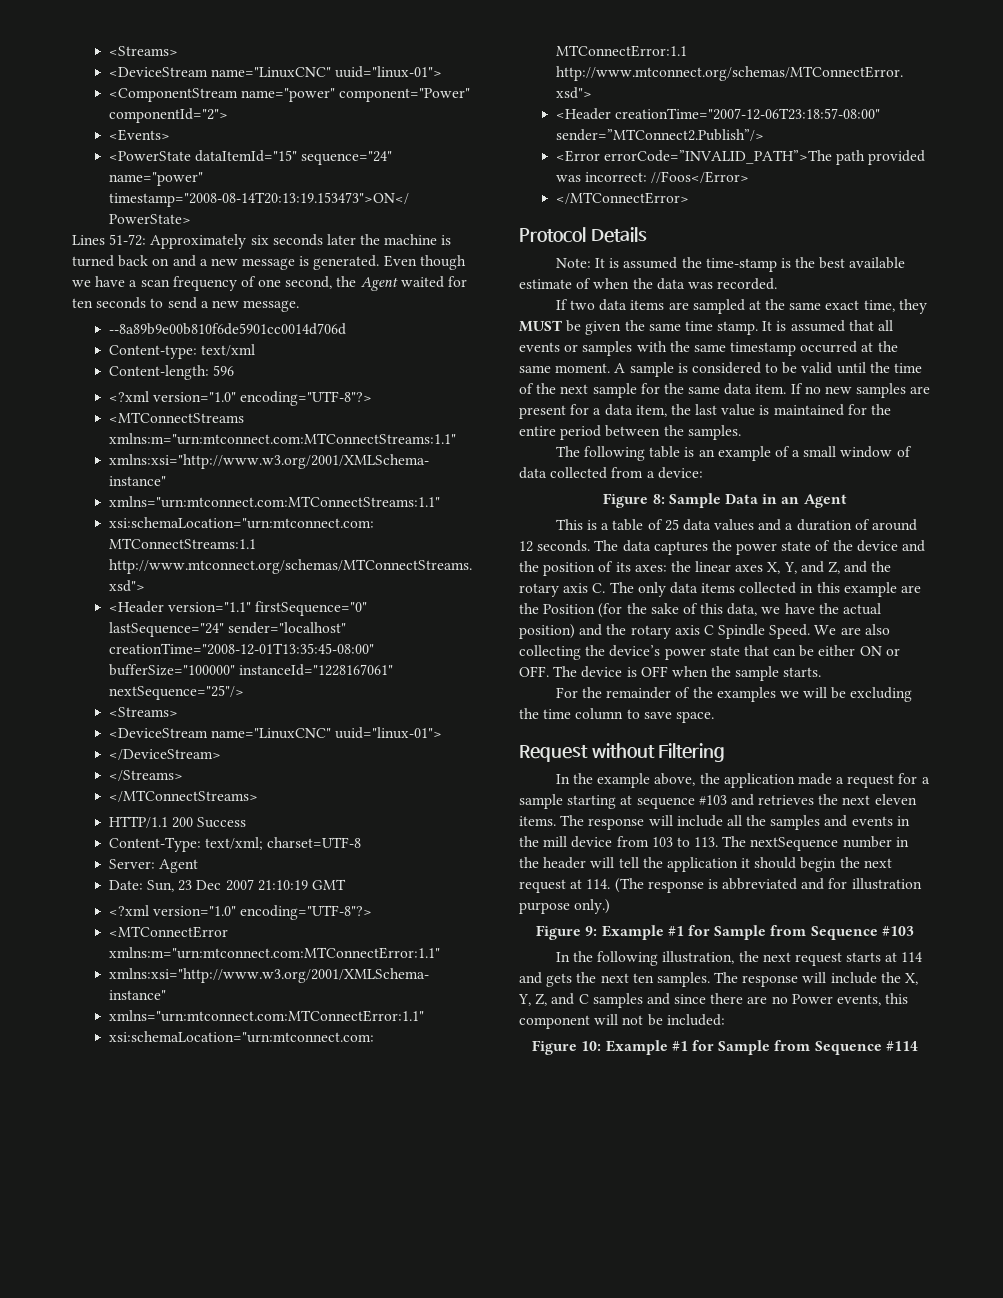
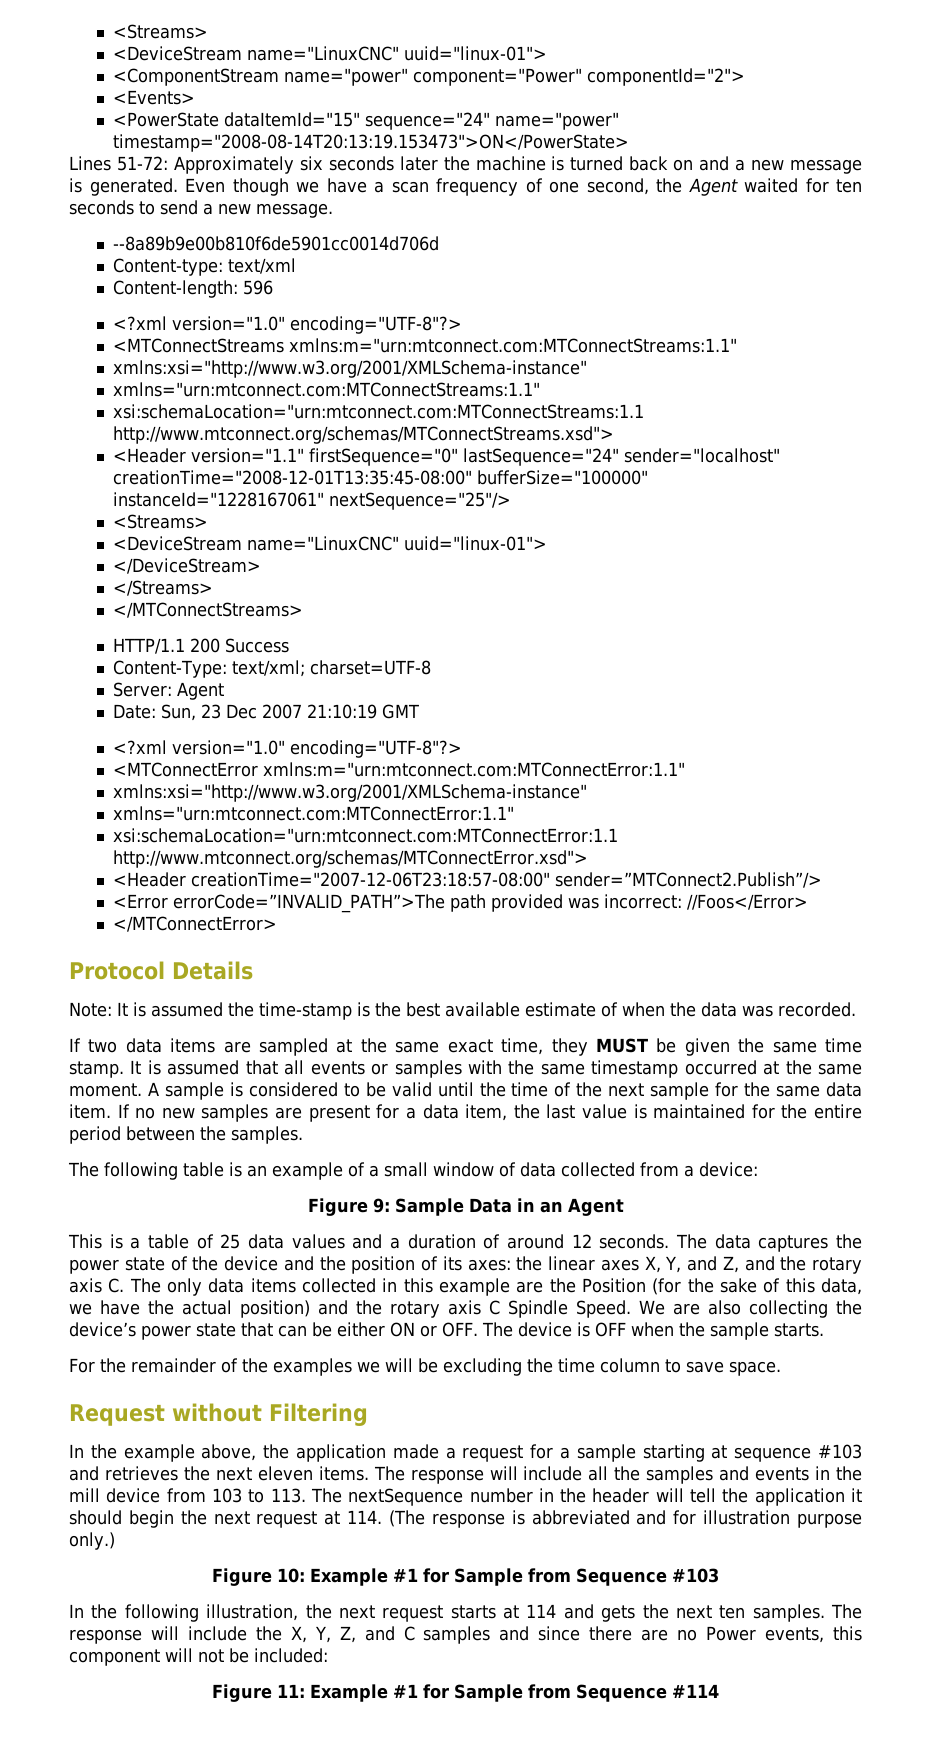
- Figure 8: Sample Data in an Agent
+ Figure 9: Sample Data in an Agent
- Figure 9: Example #1 for Sample from Sequence #103
+ Figure 10: Example #1 for Sample from Sequence #103
- Figure 10: Example #1 for Sample from Sequence #114
+ Figure 11: Example #1 for Sample from Sequence #114

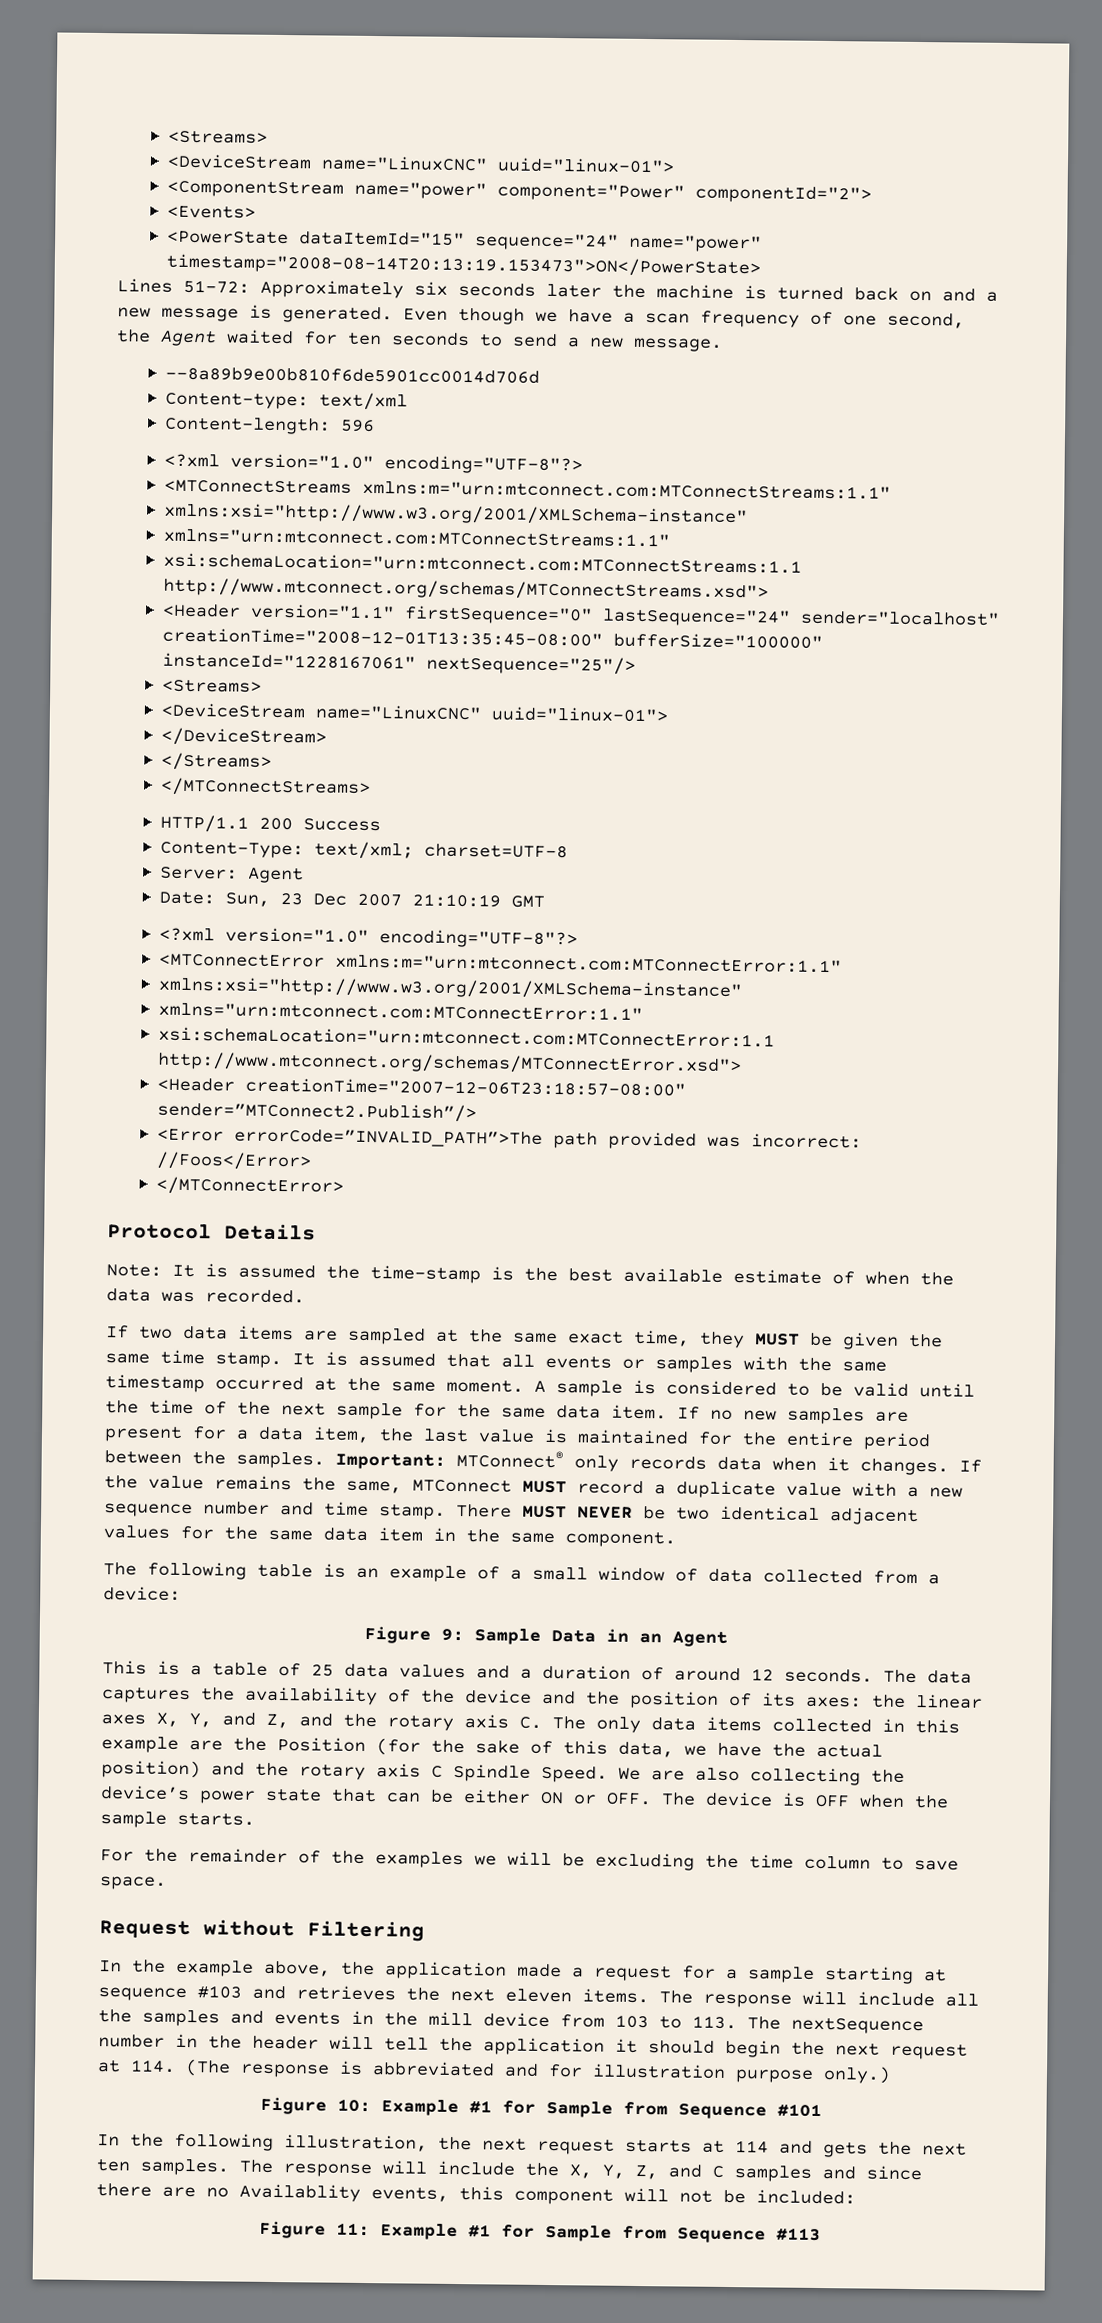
+ Important: MTConnect® only records data when it changes. If the value remains the same, MTConnect MUST record a duplicate value with a new sequence number and time stamp. There MUST NEVER be two identical adjacent values for the same data item in the same component.
- The data captures the power state of the device and the position of its axes: the linear axes X, Y, and Z, and the rotary axis C. The only data items collected in this example are the Position (for the sake of this data, we have the actual position) and the rotary axis C Spindle Speed.
+ The data captures the availability of the device and the position of its axes: the linear axes X, Y, and Z, and the rotary axis C. The only data items collected in this example are the Position (for the sake of this data, we have the actual position) and the rotary axis C Spindle Speed.
- Figure 10: Example #1 for Sample from Sequence #103
+ Figure 10: Example #1 for Sample from Sequence #101
- The response will include the X, Y, Z, and C samples and since there are no Power events, this component will not be included:
+ The response will include the X, Y, Z, and C samples and since there are no Availablity events, this component will not be included:
- Figure 11: Example #1 for Sample from Sequence #114
+ Figure 11: Example #1 for Sample from Sequence #113

